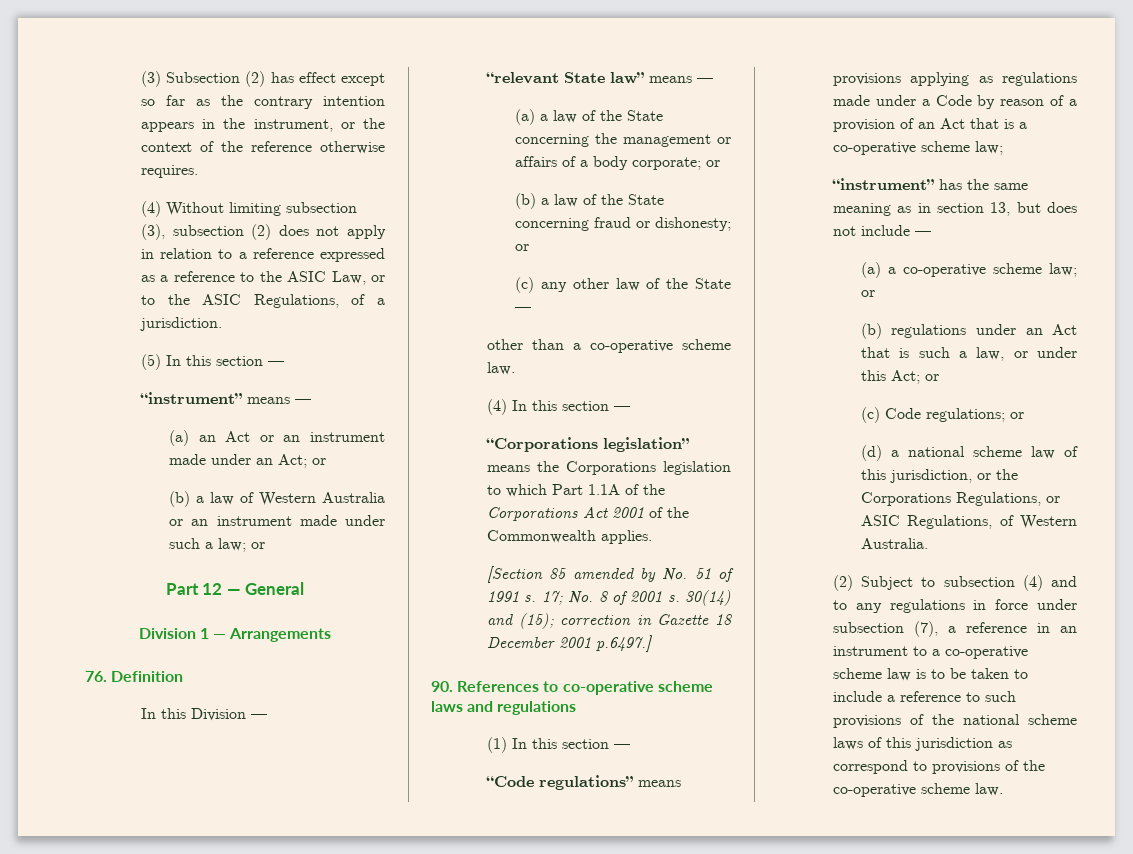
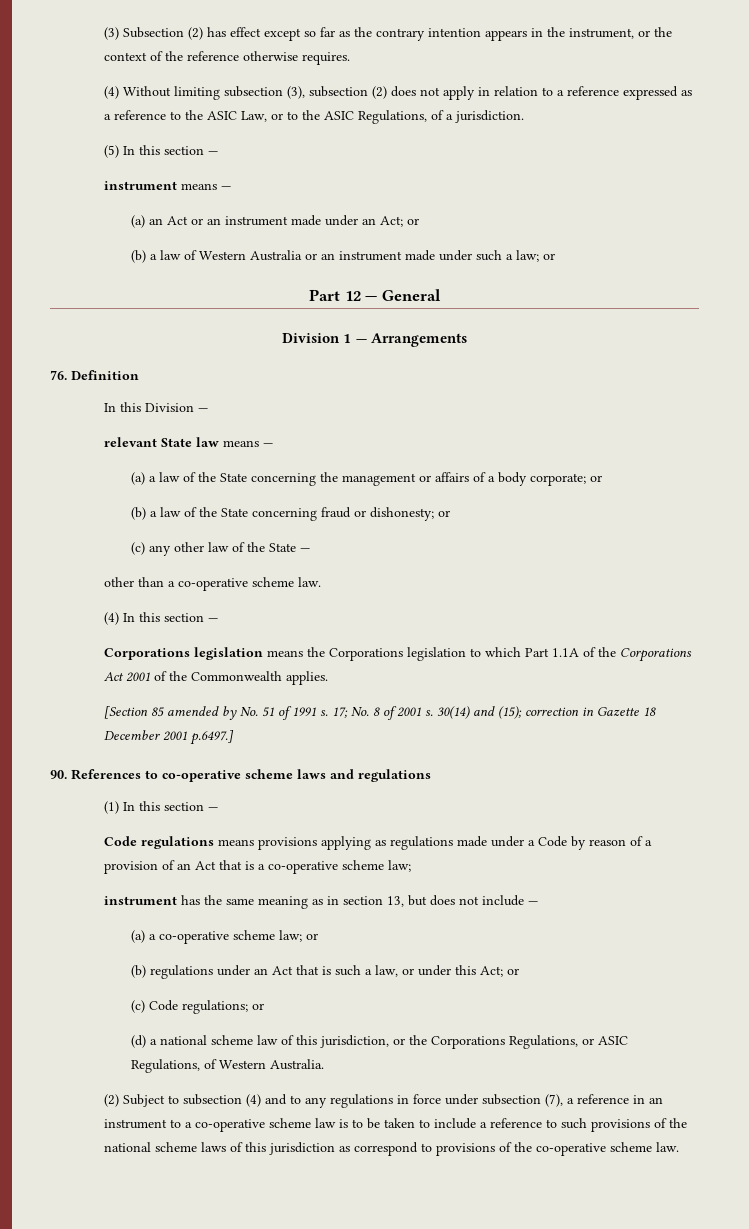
- “instrument” means —
+ instrument means —
- “relevant State law” means —
+ relevant State law means —
- “Corporations legislation” means the Corporations legislation to which Part 1.1A of the Corporations Act 2001 of the Commonwealth applies.
+ Corporations legislation means the Corporations legislation to which Part 1.1A of the Corporations Act 2001 of the Commonwealth applies.
- “Code regulations” means provisions applying as regulations made under a Code by reason of a provision of an Act that is a co-operative scheme law;
+ Code regulations means provisions applying as regulations made under a Code by reason of a provision of an Act that is a co-operative scheme law;
- “instrument” has the same meaning as in section 13, but does not include —
+ instrument has the same meaning as in section 13, but does not include —

